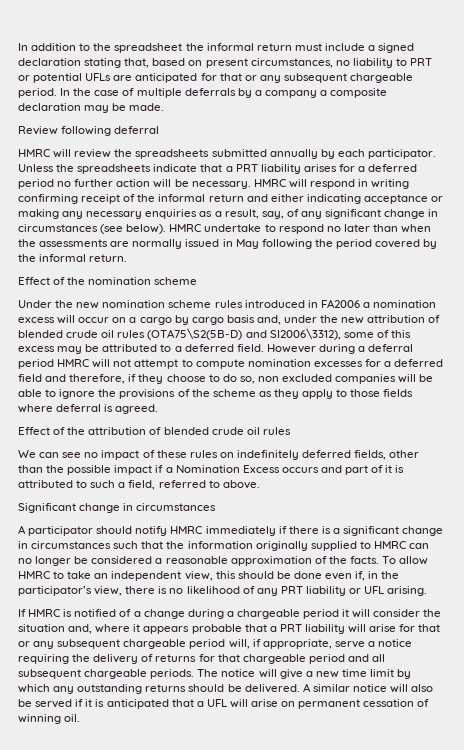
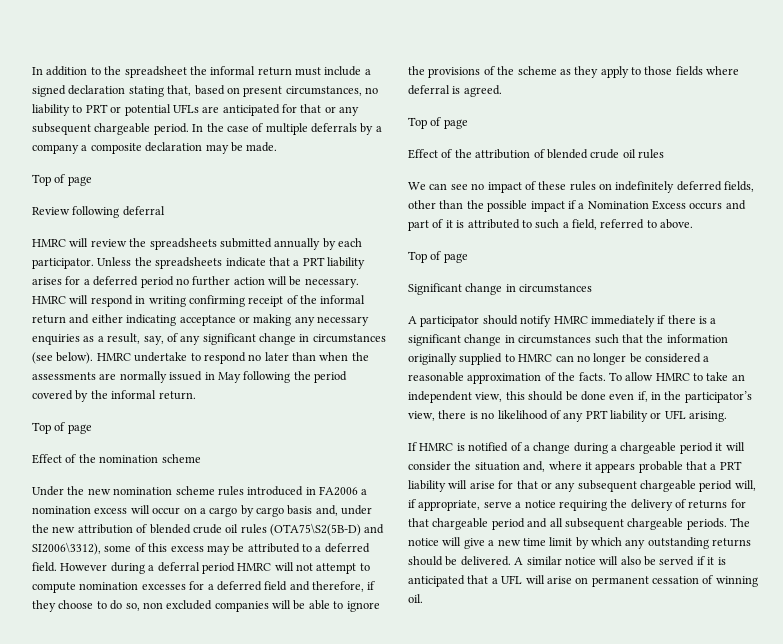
  In the case of multiple deferrals by a company a composite declaration may be made.
+ Top of page
  HMRC undertake to respond no later than when the assessments are normally issued in May following the period covered by the informal return.
+ Top of page
  However during a deferral period HMRC will not attempt to compute nomination excesses for a deferred field and therefore, if they choose to do so, non excluded companies will be able to ignore the provisions of the scheme as they apply to those fields where deferral is agreed.
+ Top of page
  We can see no impact of these rules on indefinitely deferred fields, other than the possible impact if a Nomination Excess occurs and part of it is attributed to such a field, referred to above.
+ Top of page

